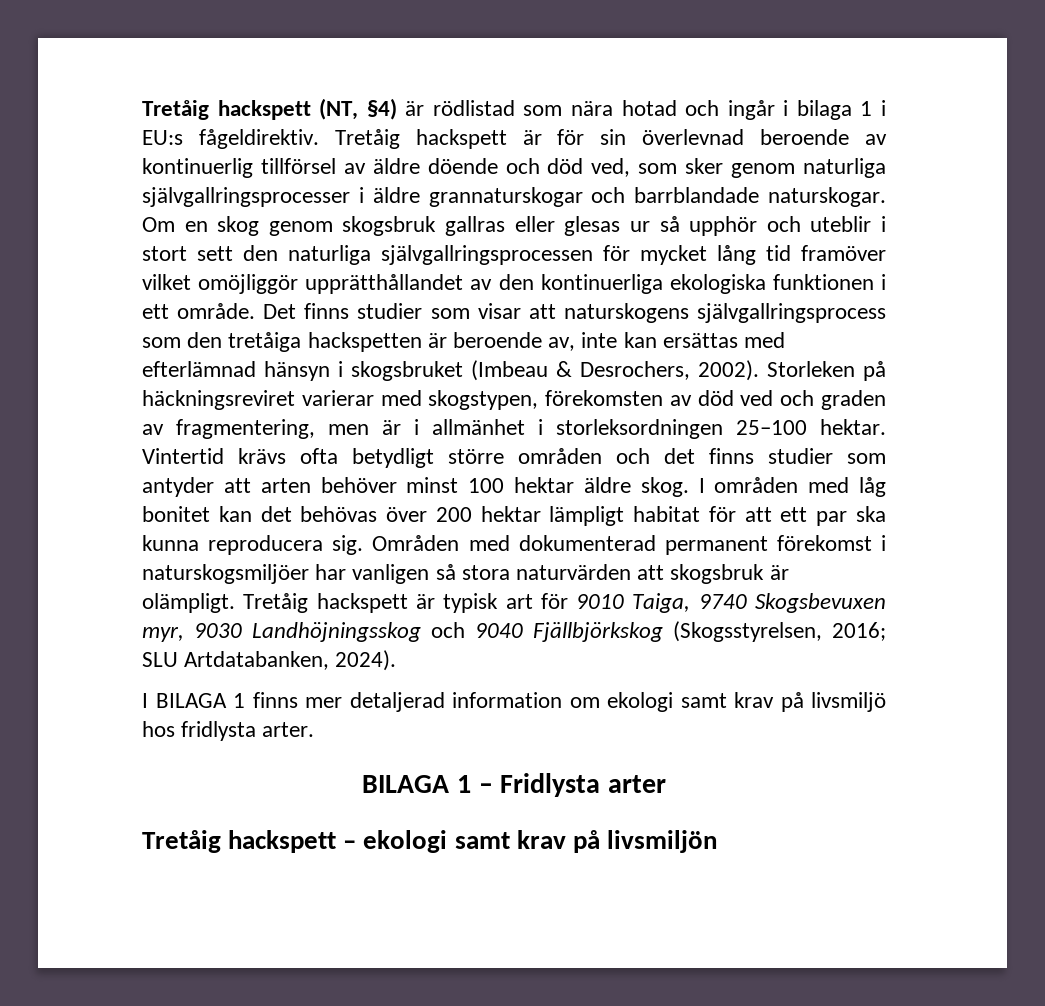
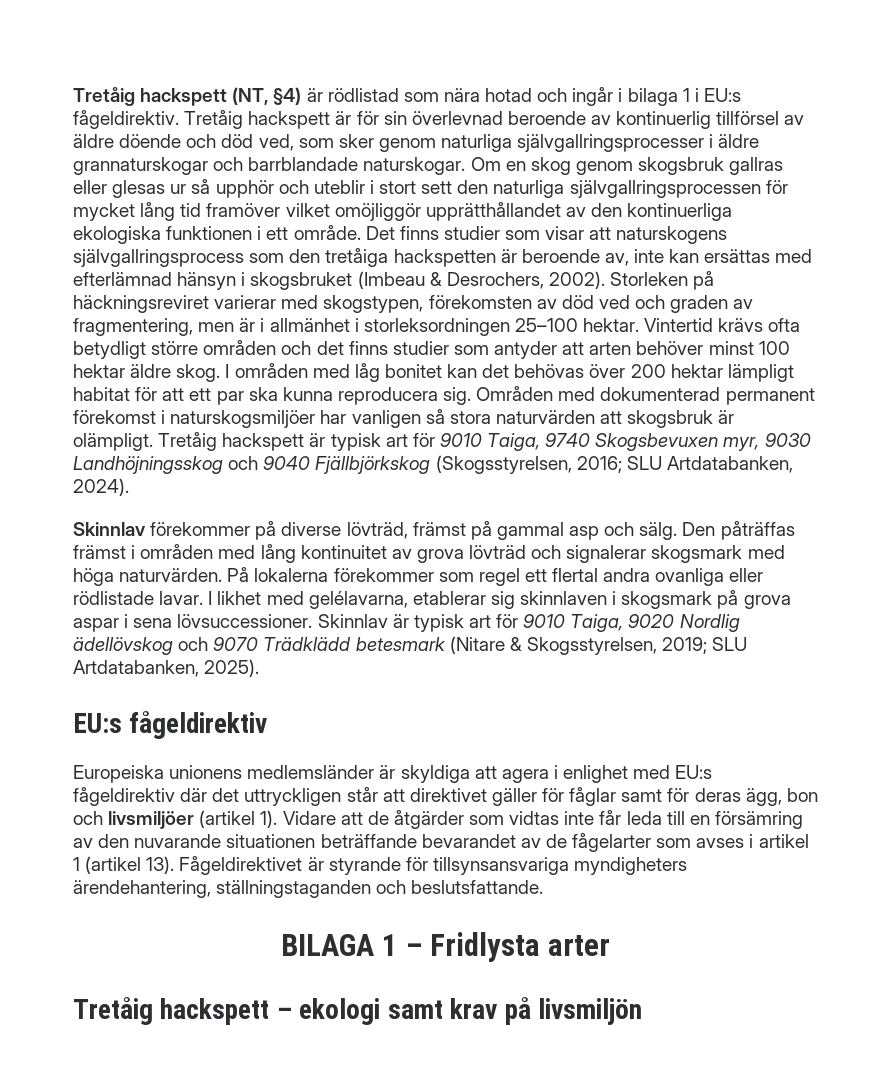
- I BILAGA 1 finns mer detaljerad information om ekologi samt krav på livsmiljö hos fridlysta arter.
+ Skinnlav förekommer på diverse lövträd, främst på gammal asp och sälg. Den påträffas främst i områden med lång kontinuitet av grova lövträd och signalerar skogsmark med höga naturvärden. På lokalerna förekommer som regel ett flertal andra ovanliga eller rödlistade lavar. I likhet med gelélavarna, etablerar sig skinnlaven i skogsmark på grova aspar i sena lövsuccessioner. Skinnlav är typisk art för 9010 Taiga, 9020 Nordlig ädellövskog och 9070 Trädklädd betesmark (Nitare & Skogsstyrelsen, 2019; SLU Artdatabanken, 2025).
+ EU:s fågeldirektiv
+ Europeiska unionens medlemsländer är skyldiga att agera i enlighet med EU:s fågeldirektiv där det uttryckligen står att direktivet gäller för fåglar samt för deras ägg, bon och livsmiljöer (artikel 1). Vidare att de åtgärder som vidtas inte får leda till en försämring av den nuvarande situationen beträffande bevarandet av de fågelarter som avses i artikel 1 (artikel 13). Fågeldirektivet är styrande för tillsynsansvariga myndigheters ärendehantering, ställningstaganden och beslutsfattande.

